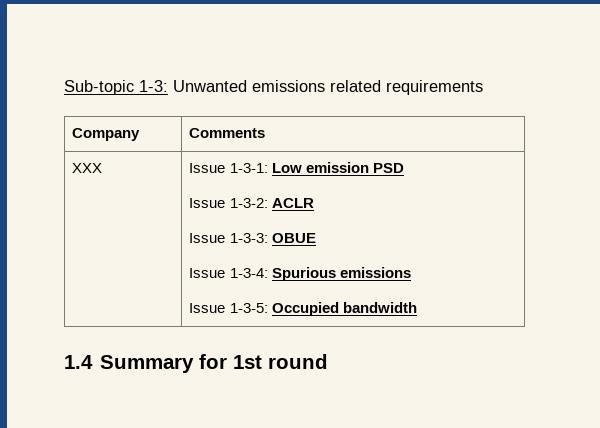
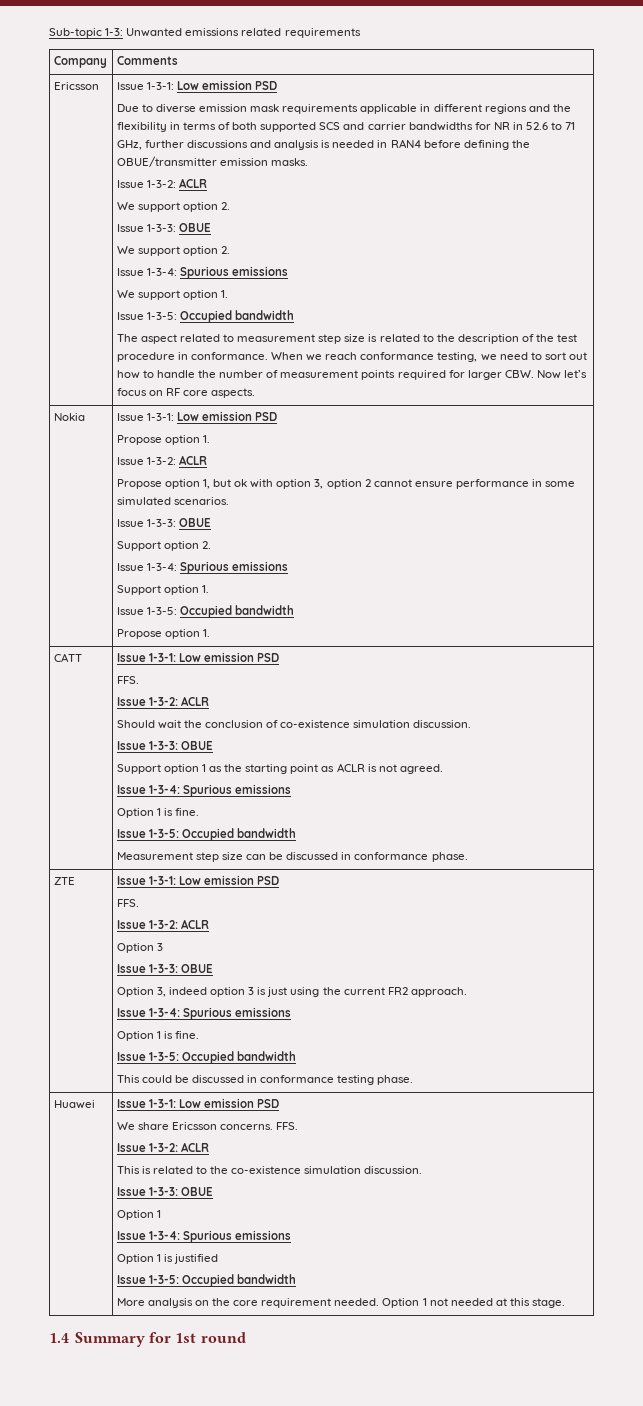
- XXX | Issue 1-3-1: Low emission PSD
+ Ericsson | Issue 1-3-1: Low emission PSD
+ Due to diverse emission mask requirements applicable in different regions and the flexibility in terms of both supported SCS and carrier bandwidths for NR in 52.6 to 71 GHz, further discussions and analysis is needed in RAN4 before defining the OBUE/transmitter emission masks.
  Issue 1-3-2: ACLR
+ We support option 2.
  Issue 1-3-3: OBUE
+ We support option 2.
  Issue 1-3-4: Spurious emissions
+ We support option 1.
  Issue 1-3-5: Occupied bandwidth
+ The aspect related to measurement step size is related to the description of the test procedure in conformance. When we reach conformance testing, we need to sort out how to handle the number of measurement points required for larger CBW. Now let’s focus on RF core aspects.
+ Nokia | Issue 1-3-1: Low emission PSD
+ Propose option 1.
+ Issue 1-3-2: ACLR
+ Propose option 1, but ok with option 3, option 2 cannot ensure performance in some simulated scenarios.
+ Issue 1-3-3: OBUE
+ Support option 2.
+ Issue 1-3-4: Spurious emissions
+ Support option 1.
+ Issue 1-3-5: Occupied bandwidth
+ Propose option 1.
+ CATT | Issue 1-3-1: Low emission PSD
+ FFS.
+ Issue 1-3-2: ACLR
+ Should wait the conclusion of co-existence simulation discussion.
+ Issue 1-3-3: OBUE
+ Support option 1 as the starting point as ACLR is not agreed.
+ Issue 1-3-4: Spurious emissions
+ Option 1 is fine.
+ Issue 1-3-5: Occupied bandwidth
+ Measurement step size can be discussed in conformance phase.
+ ZTE | Issue 1-3-1: Low emission PSD
+ FFS.
+ Issue 1-3-2: ACLR
+ Option 3
+ Issue 1-3-3: OBUE
+ Option 3, indeed option 3 is just using the current FR2 approach.
+ Issue 1-3-4: Spurious emissions
+ Option 1 is fine.
+ Issue 1-3-5: Occupied bandwidth
+ This could be discussed in conformance testing phase.
+ Huawei | Issue 1-3-1: Low emission PSD
+ We share Ericsson concerns. FFS.
+ Issue 1-3-2: ACLR
+ This is related to the co-existence simulation discussion.
+ Issue 1-3-3: OBUE
+ Option 1
+ Issue 1-3-4: Spurious emissions
+ Option 1 is justified
+ Issue 1-3-5: Occupied bandwidth
+ More analysis on the core requirement needed. Option 1 not needed at this stage.

